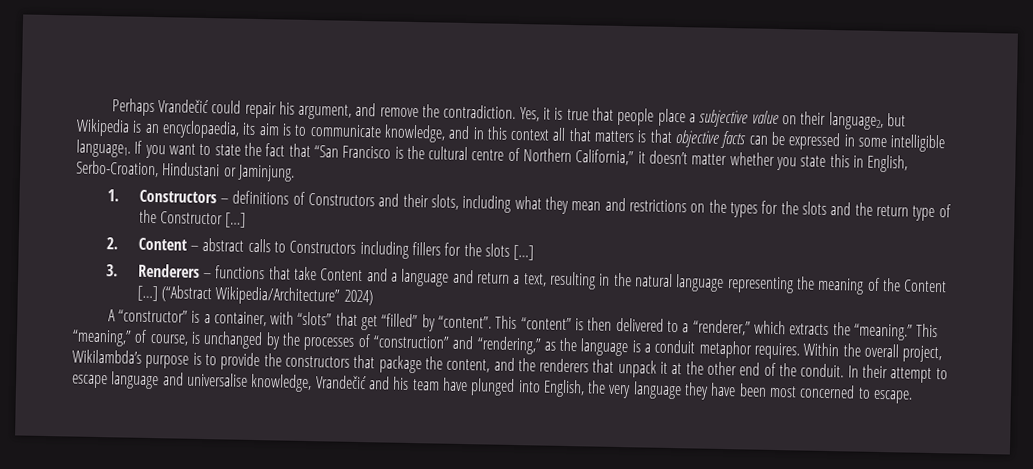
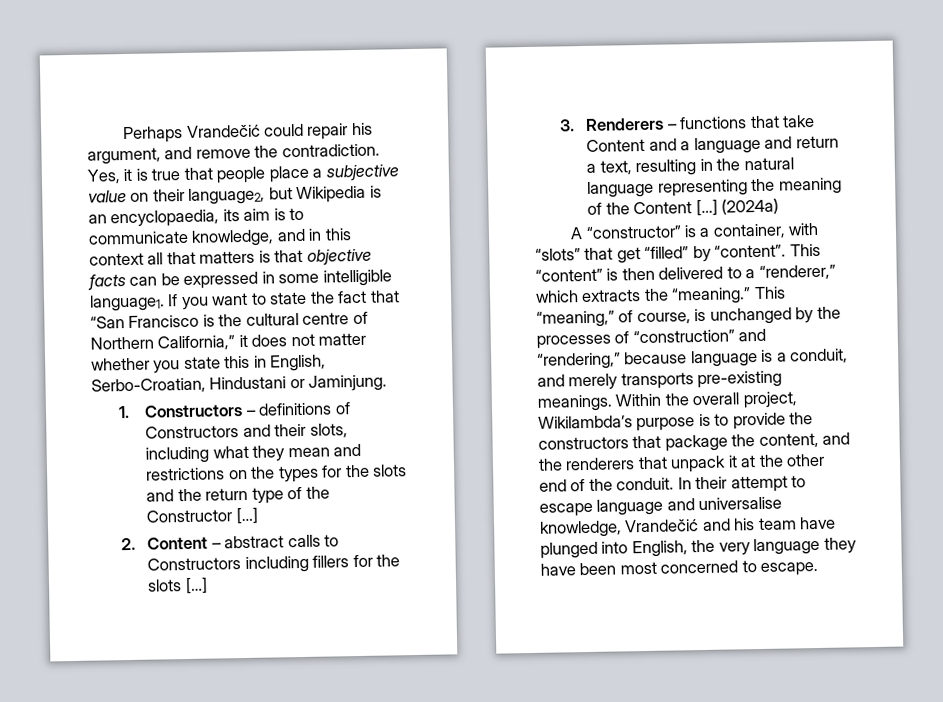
- If you want to state the fact that “San Francisco is the cultural centre of Northern California,” it doesn’t matter whether you state this in English, Serbo-Croation, Hindustani or Jaminjung.
+ If you want to state the fact that “San Francisco is the cultural centre of Northern California,” it does not matter whether you state this in English, Serbo-Croatian, Hindustani or Jaminjung.
- (“Abstract Wikipedia/Architecture” 2024)
+ (2024a)
- This “meaning,” of course, is unchanged by the processes of “construction” and “rendering,” as the language is a conduit metaphor requires.
+ This “meaning,” of course, is unchanged by the processes of “construction” and “rendering,” because language is a conduit, and merely transports pre-existing meanings.

